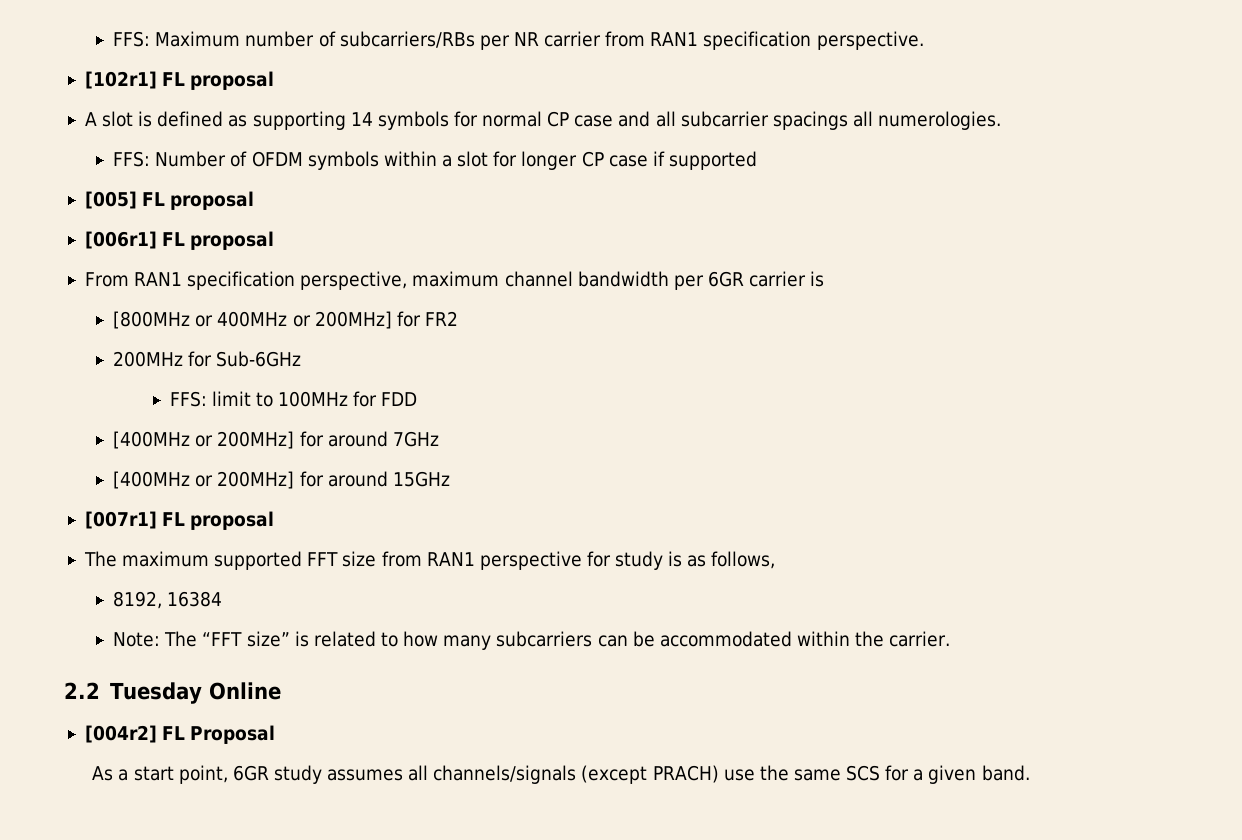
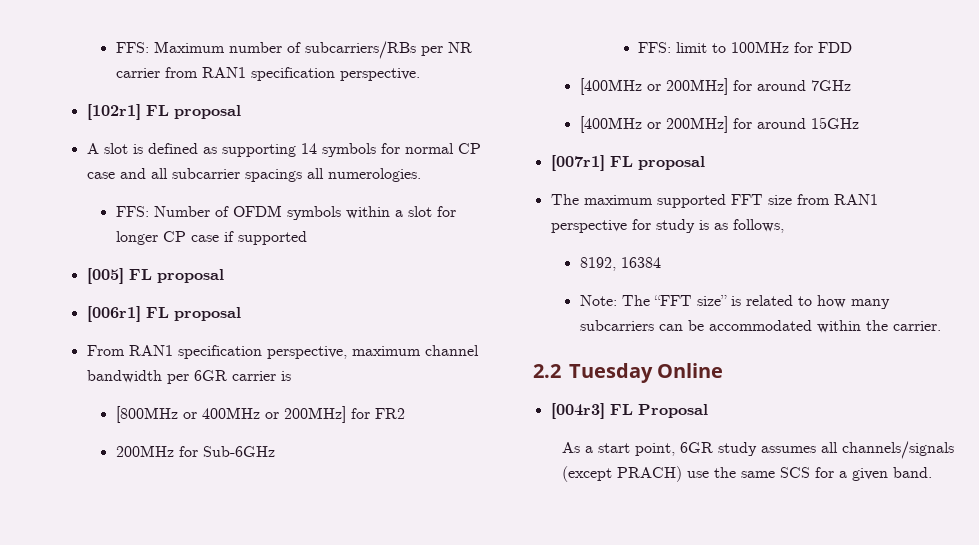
- [004r2] FL Proposal
+ [004r3] FL Proposal

